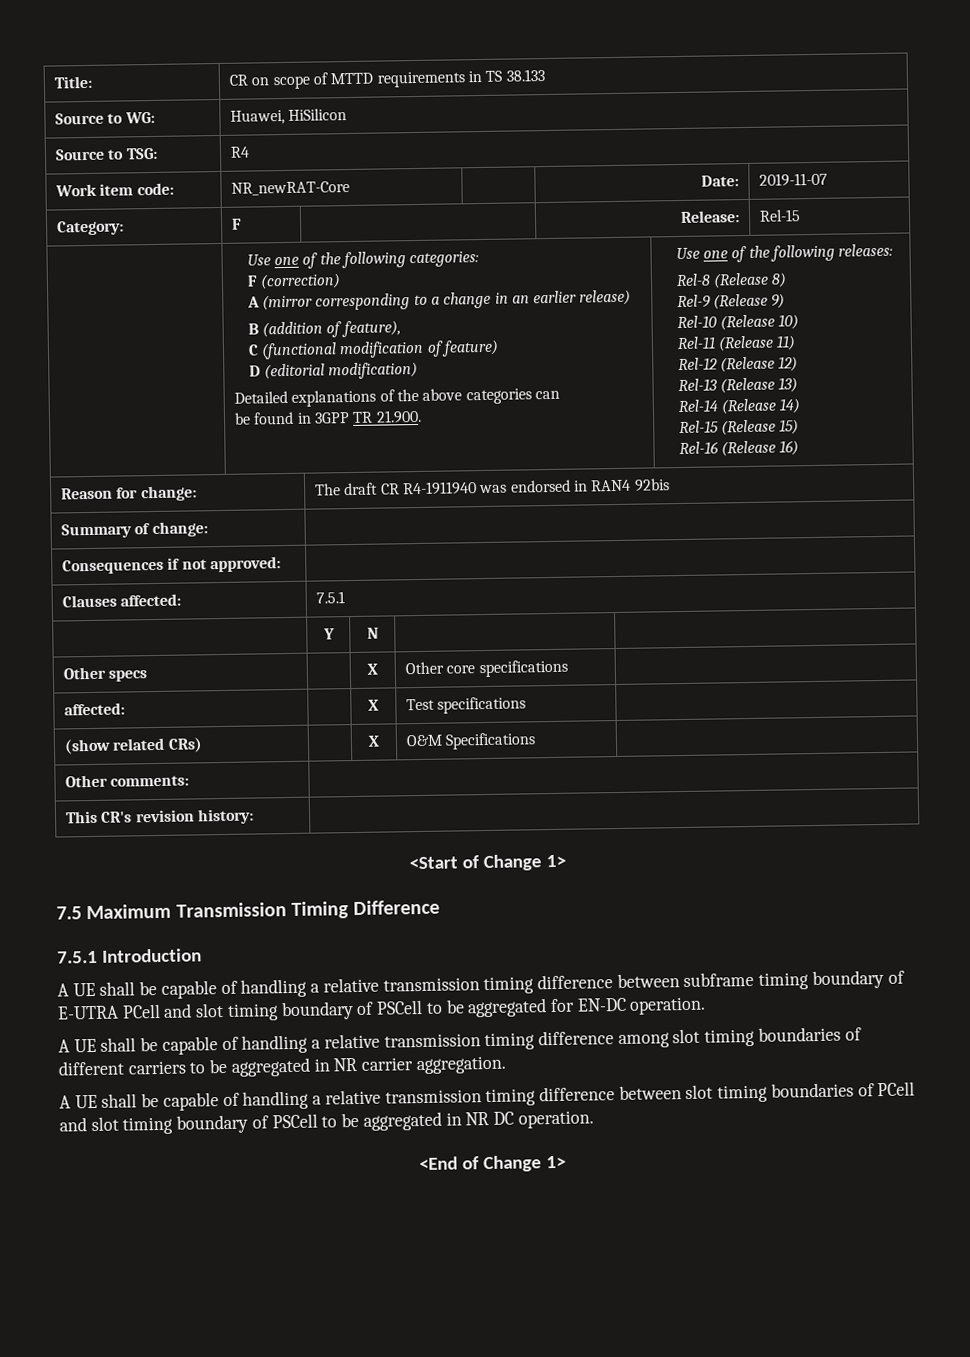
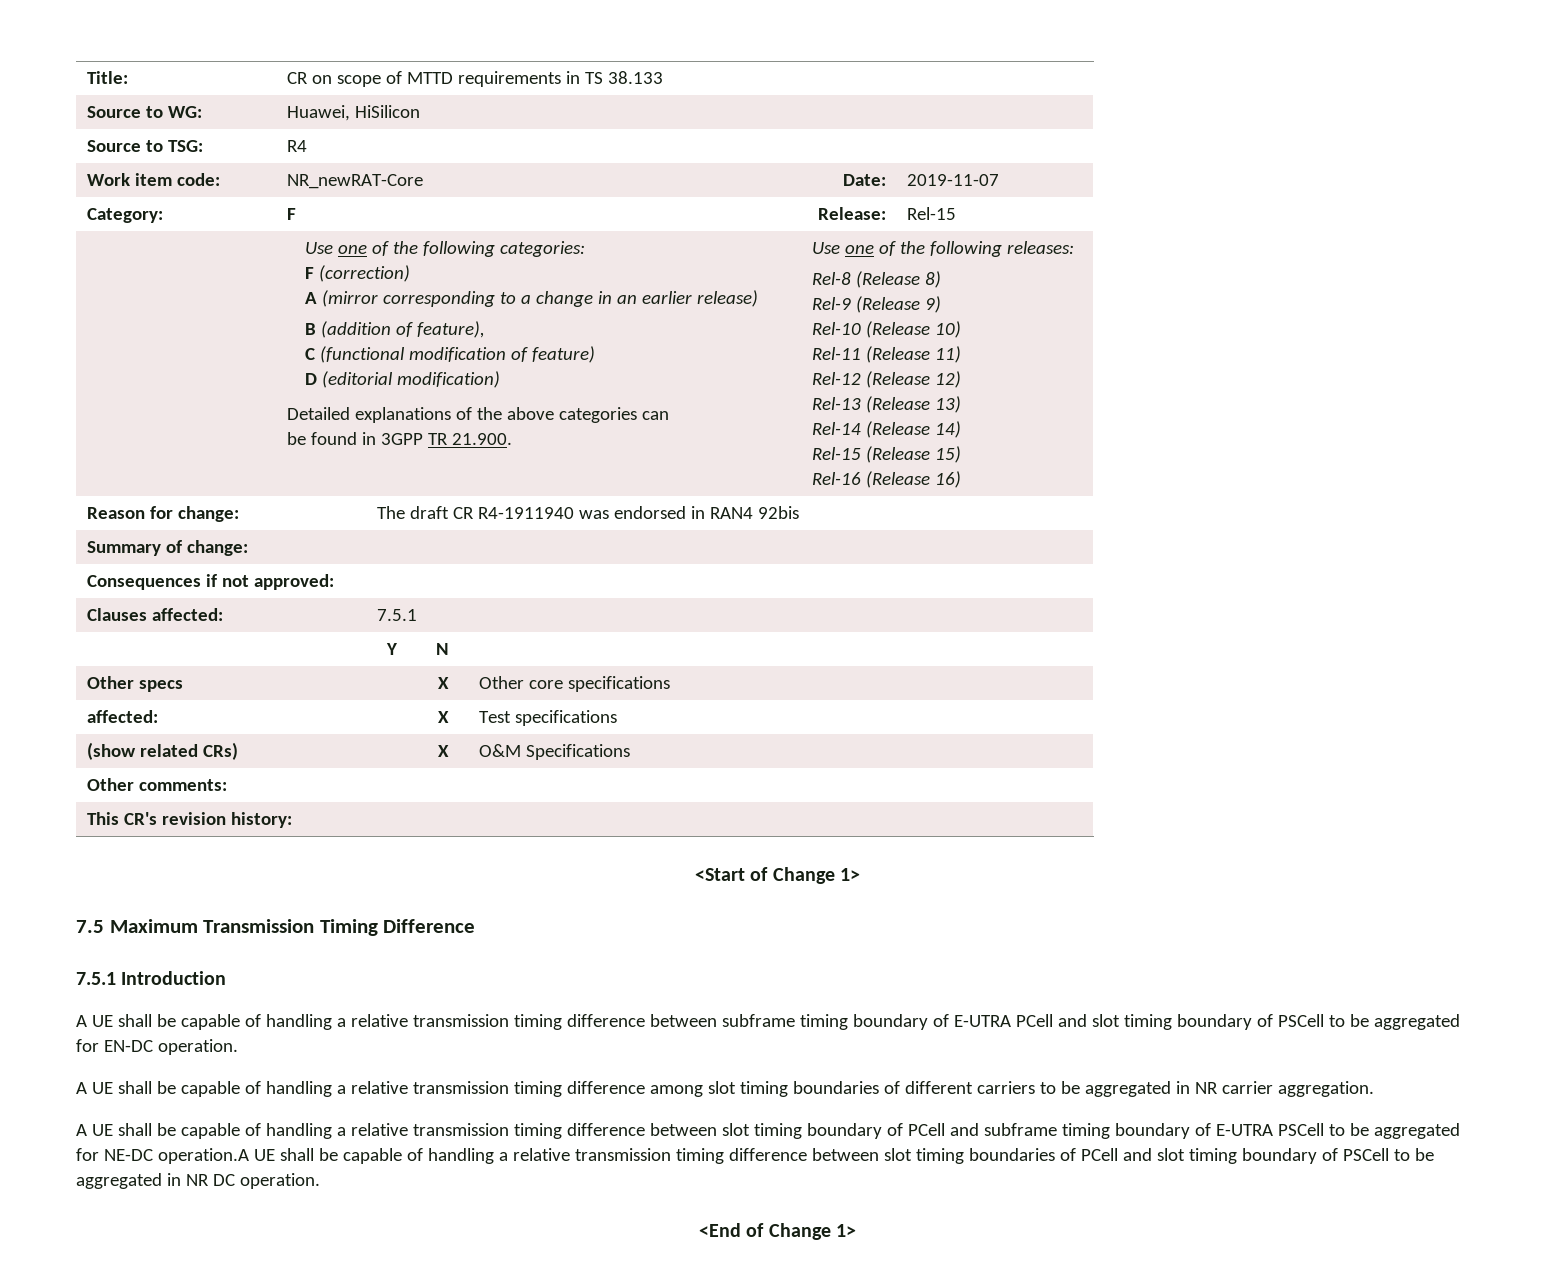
- A UE shall be capable of handling a relative transmission timing difference between slot timing boundaries of PCell and slot timing boundary of PSCell to be aggregated in NR DC operation.
+ A UE shall be capable of handling a relative transmission timing difference between slot timing boundary of PCell and subframe timing boundary of E-UTRA PSCell to be aggregated for NE-DC operation.A UE shall be capable of handling a relative transmission timing difference between slot timing boundaries of PCell and slot timing boundary of PSCell to be aggregated in NR DC operation.

